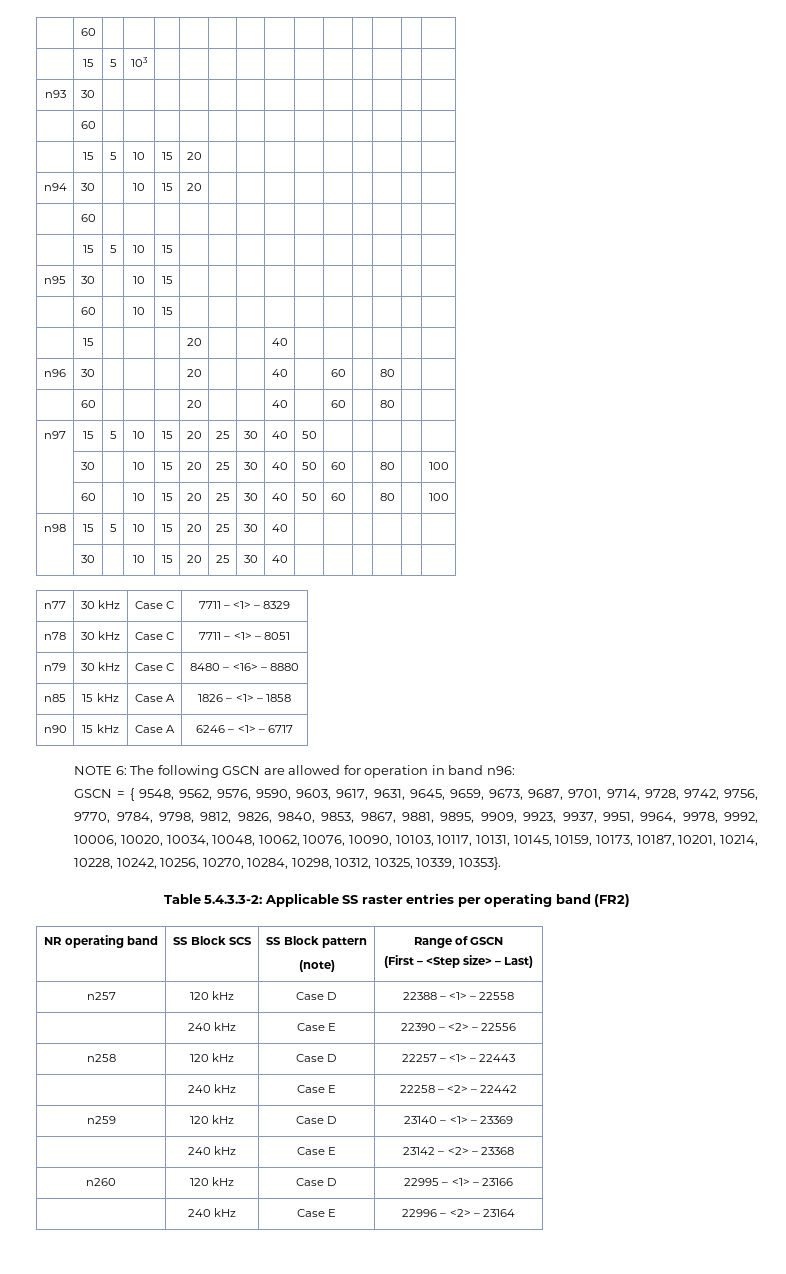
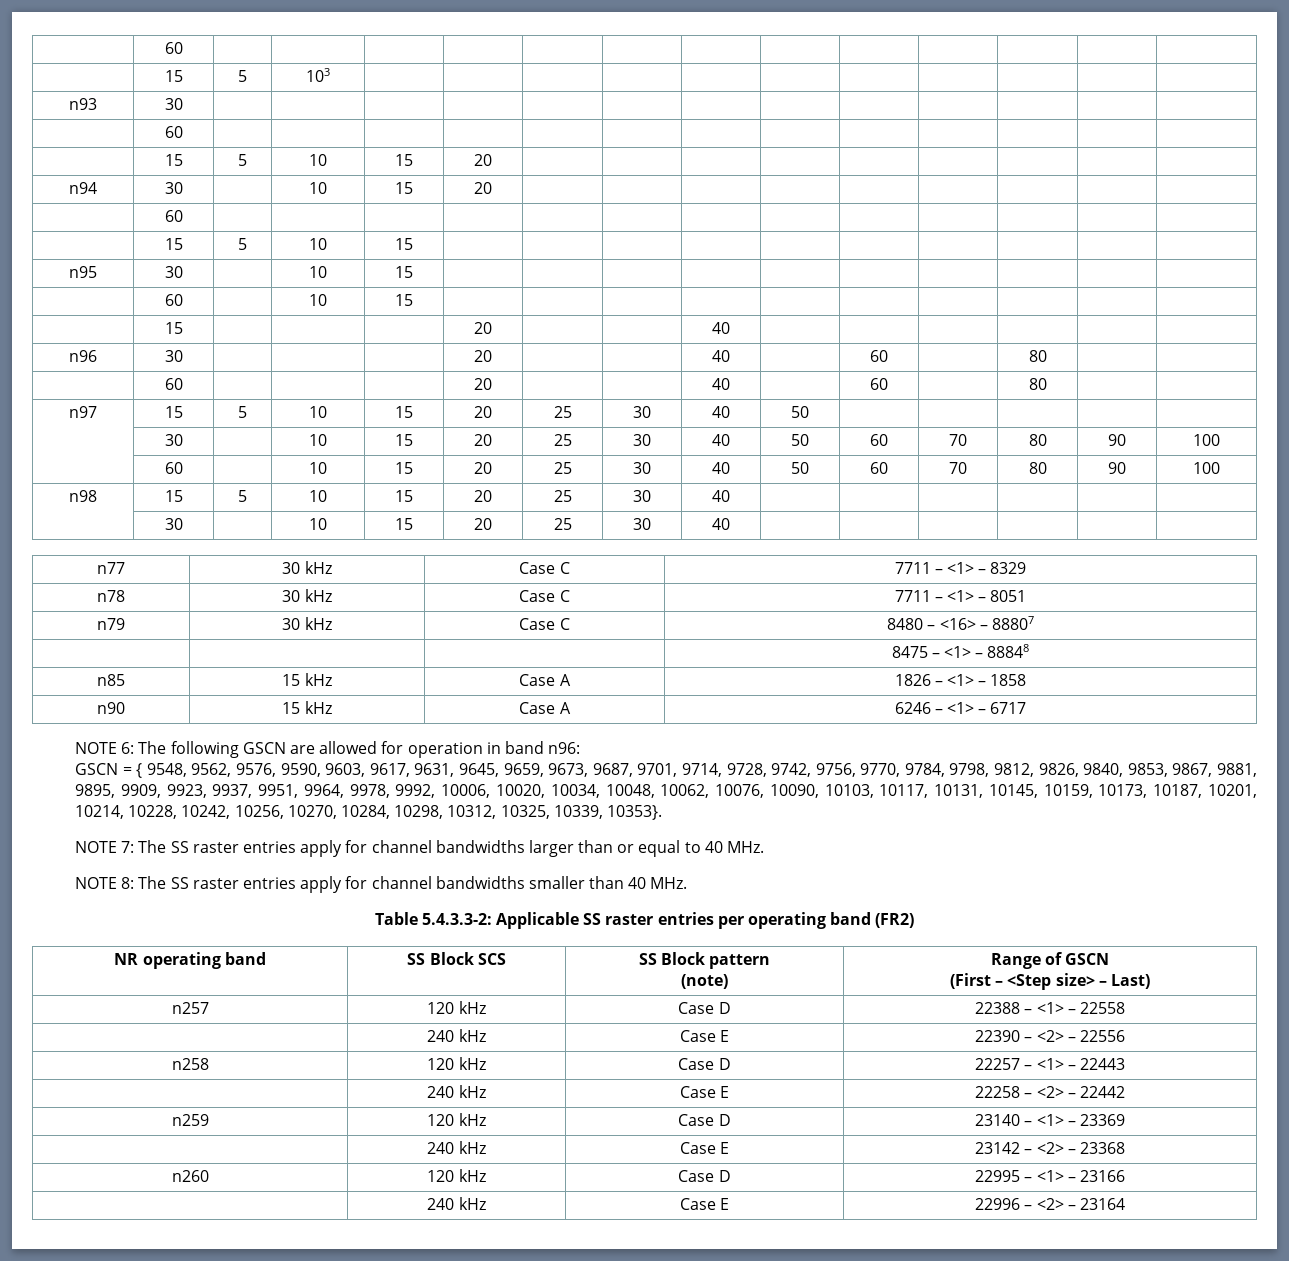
- | 30 | | 10 | 15 | 20 | 25 | 30 | 40 | 50 | 60 | | 80 | | 100
+ | 30 | | 10 | 15 | 20 | 25 | 30 | 40 | 50 | 60 | 70 | 80 | 90 | 100
- | 60 | | 10 | 15 | 20 | 25 | 30 | 40 | 50 | 60 | | 80 | | 100
+ | 60 | | 10 | 15 | 20 | 25 | 30 | 40 | 50 | 60 | 70 | 80 | 90 | 100
- n79 | 30 kHz | Case C | 8480 – <16> – 8880
+ n79 | 30 kHz | Case C | 8480 – <16> – 88807
+ | | | 8475 – <1> – 88848
+ NOTE 7: The SS raster entries apply for channel bandwidths larger than or equal to 40 MHz.
+ NOTE 8: The SS raster entries apply for channel bandwidths smaller than 40 MHz.

